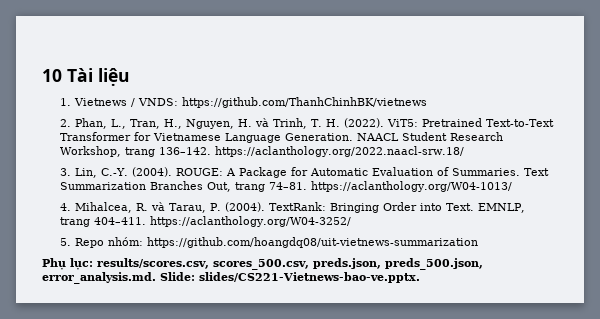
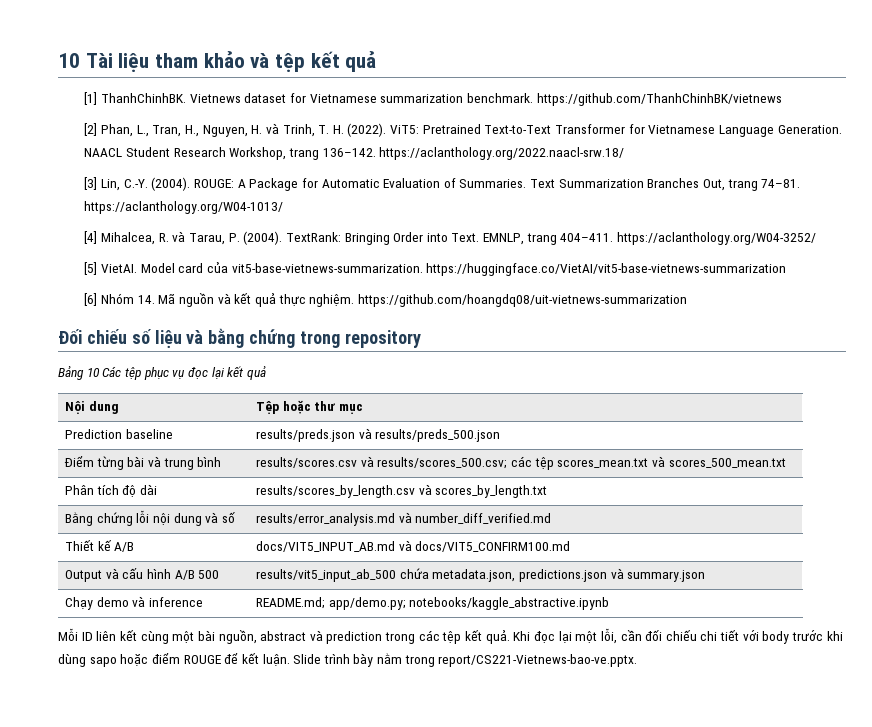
- 10 Tài liệu
- 1. Vietnews / VNDS: https://github.com/ThanhChinhBK/vietnews
+ 10 Tài liệu tham khảo và tệp kết quả
+ [1] ThanhChinhBK. Vietnews dataset for Vietnamese summarization benchmark. https://github.com/ThanhChinhBK/vietnews
- 2. Phan, L., Tran, H., Nguyen, H. và Trinh, T. H. (2022).
+ [2] Phan, L., Tran, H., Nguyen, H. và Trinh, T. H. (2022).
- 3. Lin, C.-Y. (2004).
+ [3] Lin, C.-Y. (2004).
- 4. Mihalcea, R. và Tarau, P. (2004).
+ [4] Mihalcea, R. và Tarau, P. (2004).
- 5. Repo nhóm: https://github.com/hoangdq08/uit-vietnews-summarization
- Phụ lục: results/scores.csv, scores_500.csv, preds.json, preds_500.json, error_analysis.md. Slide: slides/CS221-Vietnews-bao-ve.pptx.
+ [5] VietAI. Model card của vit5-base-vietnews-summarization. https://huggingface.co/VietAI/vit5-base-vietnews-summarization
+ [6] Nhóm 14. Mã nguồn và kết quả thực nghiệm. https://github.com/hoangdq08/uit-vietnews-summarization
+ Đối chiếu số liệu và bằng chứng trong repository
+ Bảng 10 Các tệp phục vụ đọc lại kết quả
+ Nội dung | Tệp hoặc thư mục
+ Prediction baseline | results/preds.json và results/preds_500.json
+ Điểm từng bài và trung bình | results/scores.csv và results/scores_500.csv; các tệp scores_mean.txt và scores_500_mean.txt
+ Phân tích độ dài | results/scores_by_length.csv và scores_by_length.txt
+ Bằng chứng lỗi nội dung và số | results/error_analysis.md và number_diff_verified.md
+ Thiết kế A/B | docs/VIT5_INPUT_AB.md và docs/VIT5_CONFIRM100.md
+ Output và cấu hình A/B 500 | results/vit5_input_ab_500 chứa metadata.json, predictions.json và summary.json
+ Chạy demo và inference | README.md; app/demo.py; notebooks/kaggle_abstractive.ipynb
+ Mỗi ID liên kết cùng một bài nguồn, abstract và prediction trong các tệp kết quả. Khi đọc lại một lỗi, cần đối chiếu chi tiết với body trước khi dùng sapo hoặc điểm ROUGE để kết luận. Slide trình bày nằm trong report/CS221-Vietnews-bao-ve.pptx.

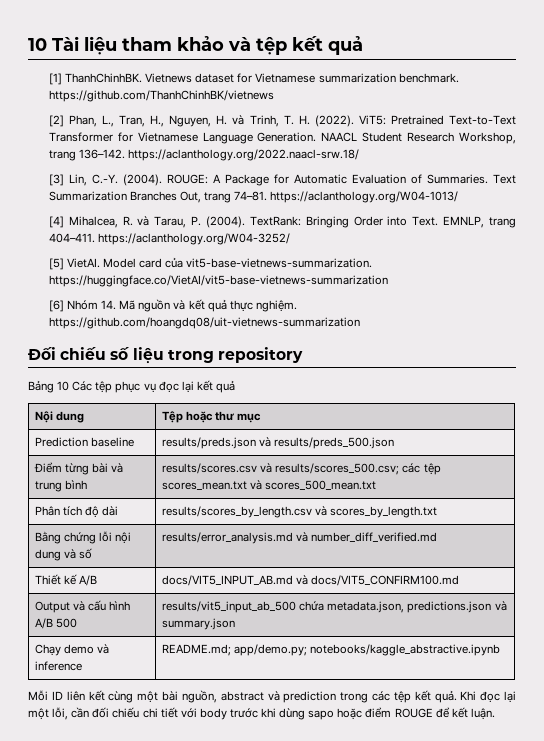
- Đối chiếu số liệu và bằng chứng trong repository
+ Đối chiếu số liệu trong repository
- Slide trình bày nằm trong report/CS221-Vietnews-bao-ve.pptx.

